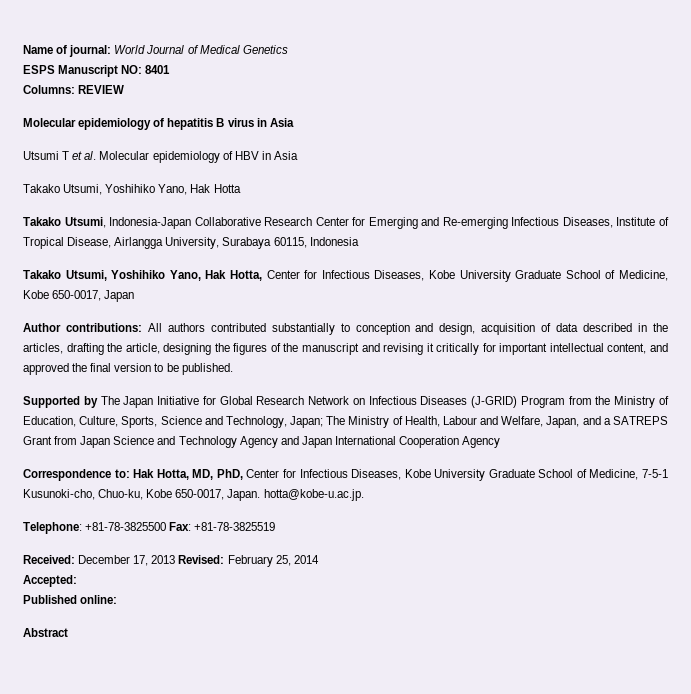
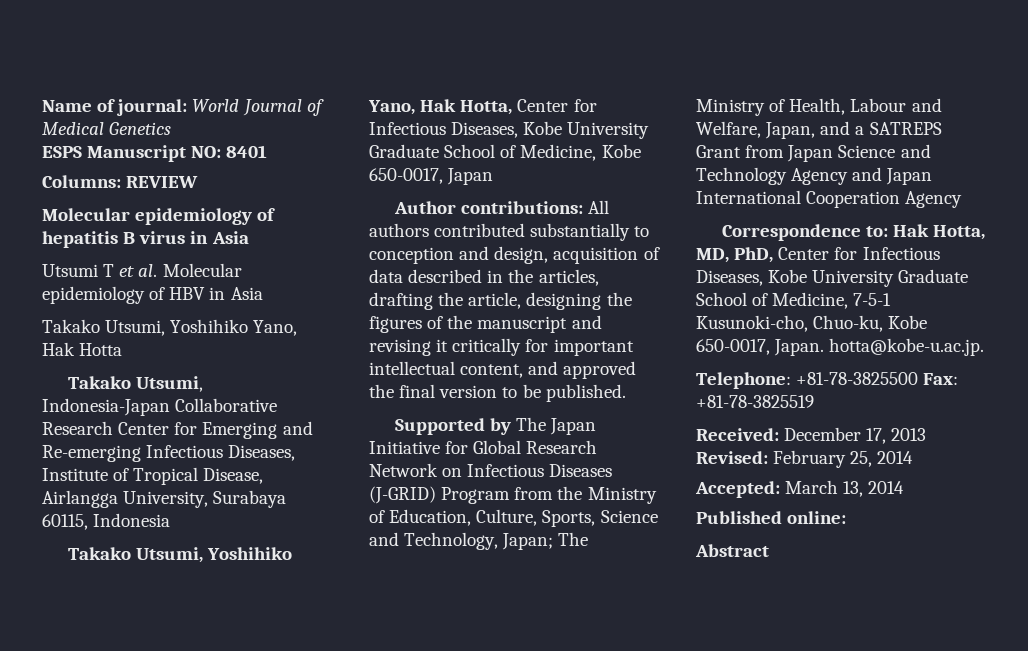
- Accepted:
+ Accepted: March 13, 2014

